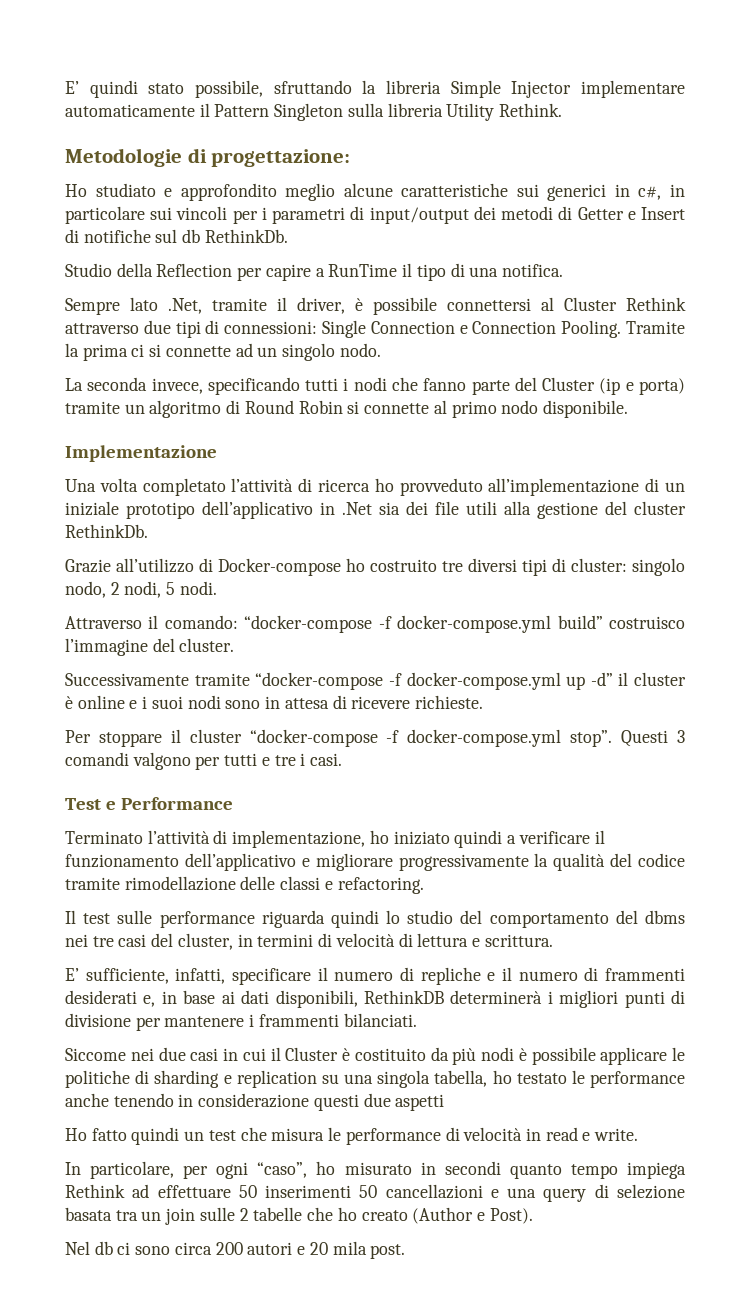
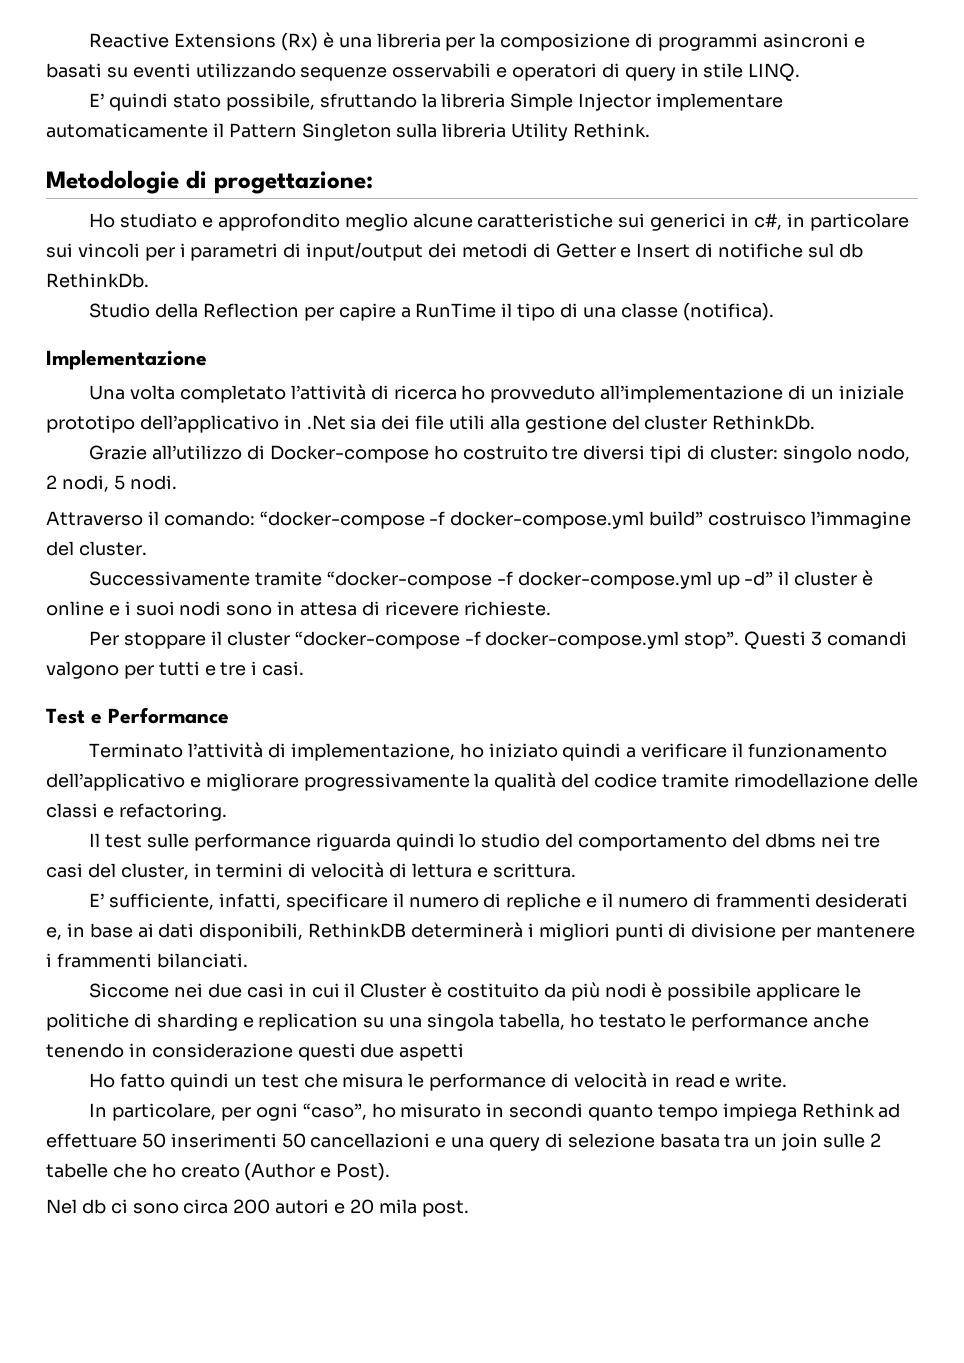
+ Reactive Extensions (Rx) è una libreria per la composizione di programmi asincroni e basati su eventi utilizzando sequenze osservabili e operatori di query in stile LINQ.
- Studio della Reflection per capire a RunTime il tipo di una notifica.
- Sempre lato .Net, tramite il driver, è possibile connettersi al Cluster Rethink attraverso due tipi di connessioni: Single Connection e Connection Pooling. Tramite la prima ci si connette ad un singolo nodo.
- La seconda invece, specificando tutti i nodi che fanno parte del Cluster (ip e porta) tramite un algoritmo di Round Robin si connette al primo nodo disponibile.
+ Studio della Reflection per capire a RunTime il tipo di una classe (notifica).

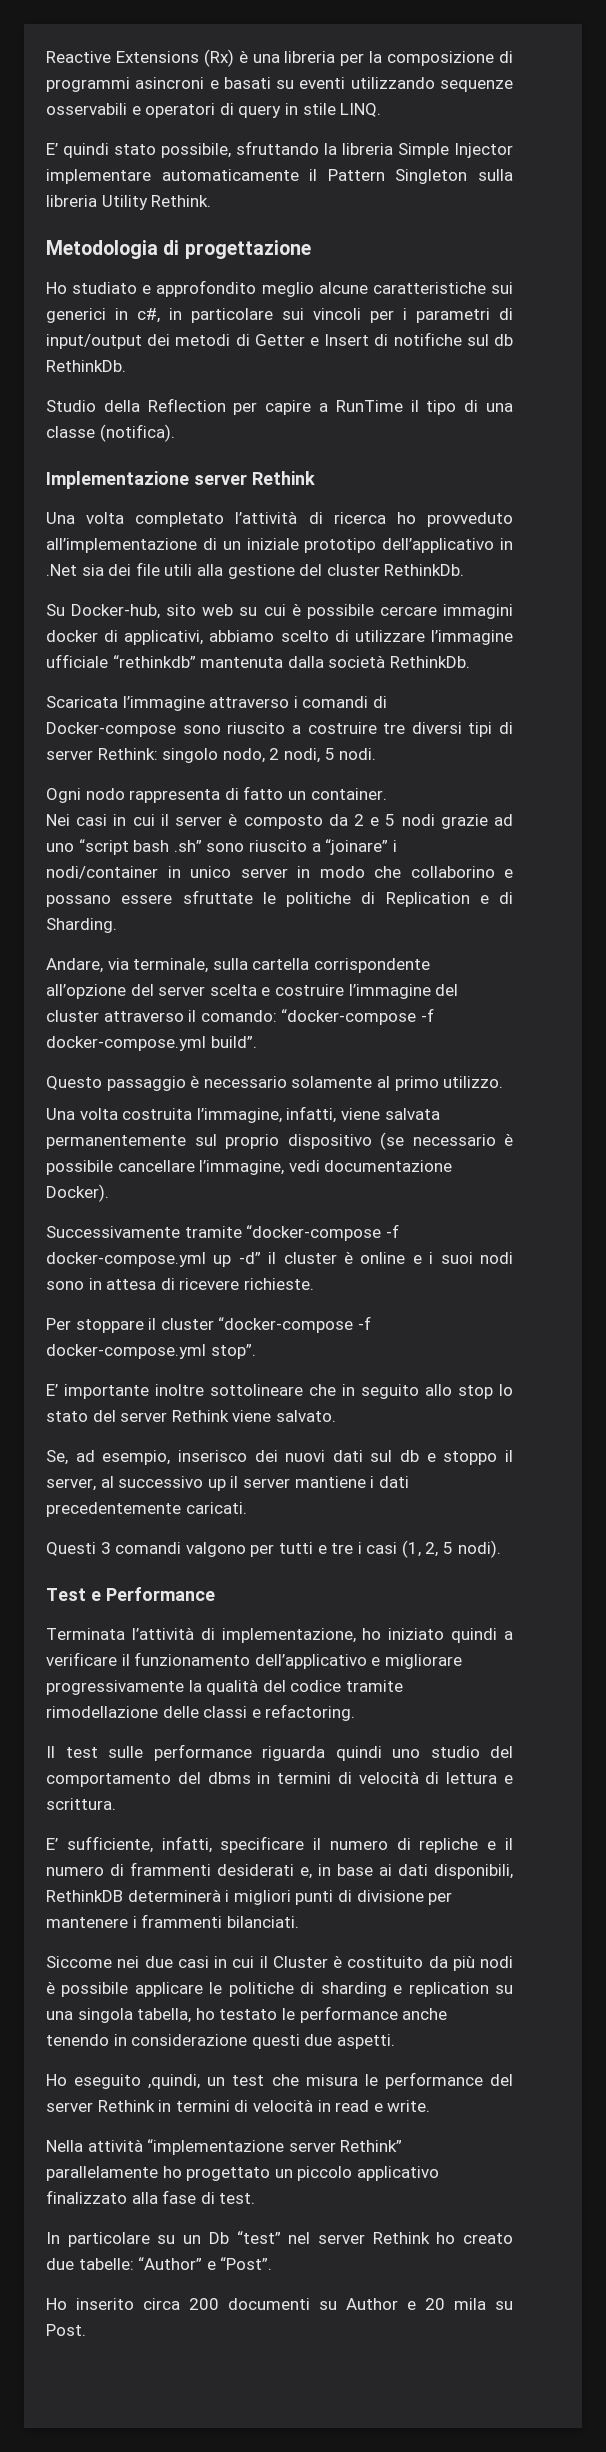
- Metodologie di progettazione:
+ Metodologia di progettazione
- Implementazione
+ Implementazione server Rethink
- Grazie all’utilizzo di Docker-compose ho costruito tre diversi tipi di cluster: singolo nodo, 2 nodi, 5 nodi.
+ Su Docker-hub, sito web su cui è possibile cercare immagini docker di applicativi, abbiamo scelto di utilizzare l’immagine ufficiale “rethinkdb” mantenuta dalla società RethinkDb.
+ Scaricata l’immagine attraverso i comandi di Docker-compose sono riuscito a costruire tre diversi tipi di server Rethink: singolo nodo, 2 nodi, 5 nodi.
- Attraverso il comando: “docker-compose -f docker-compose.yml build” costruisco l’immagine del cluster.
+ Ogni nodo rappresenta di fatto un container.
+ Nei casi in cui il server è composto da 2 e 5 nodi grazie ad uno “script bash .sh” sono riuscito a “joinare” i nodi/container in unico server in modo che collaborino e possano essere sfruttate le politiche di Replication e di Sharding.
+ Andare, via terminale, sulla cartella corrispondente all’opzione del server scelta e costruire l’immagine del cluster attraverso il comando: “docker-compose -f docker-compose.yml build”.
+ Questo passaggio è necessario solamente al primo utilizzo.
+ Una volta costruita l’immagine, infatti, viene salvata permanentemente sul proprio dispositivo (se necessario è possibile cancellare l’immagine, vedi documentazione Docker).
- Per stoppare il cluster “docker-compose -f docker-compose.yml stop”. Questi 3 comandi valgono per tutti e tre i casi.
+ Per stoppare il cluster “docker-compose -f docker-compose.yml stop”.
+ E’ importante inoltre sottolineare che in seguito allo stop lo stato del server Rethink viene salvato.
+ Se, ad esempio, inserisco dei nuovi dati sul db e stoppo il server, al successivo up il server mantiene i dati precedentemente caricati.
+ Questi 3 comandi valgono per tutti e tre i casi (1, 2, 5 nodi).
- Terminato l’attività di implementazione, ho iniziato quindi a verificare il funzionamento dell’applicativo e migliorare progressivamente la qualità del codice tramite rimodellazione delle classi e refactoring.
+ Terminata l’attività di implementazione, ho iniziato quindi a verificare il funzionamento dell’applicativo e migliorare progressivamente la qualità del codice tramite rimodellazione delle classi e refactoring.
- Il test sulle performance riguarda quindi lo studio del comportamento del dbms nei tre casi del cluster, in termini di velocità di lettura e scrittura.
+ Il test sulle performance riguarda quindi uno studio del comportamento del dbms in termini di velocità di lettura e scrittura.
- Siccome nei due casi in cui il Cluster è costituito da più nodi è possibile applicare le politiche di sharding e replication su una singola tabella, ho testato le performance anche tenendo in considerazione questi due aspetti
- Ho fatto quindi un test che misura le performance di velocità in read e write.
+ Siccome nei due casi in cui il Cluster è costituito da più nodi è possibile applicare le politiche di sharding e replication su una singola tabella, ho testato le performance anche tenendo in considerazione questi due aspetti.
+ Ho eseguito ,quindi, un test che misura le performance del server Rethink in termini di velocità in read e write.
- In particolare, per ogni “caso”, ho misurato in secondi quanto tempo impiega Rethink ad effettuare 50 inserimenti 50 cancellazioni e una query di selezione basata tra un join sulle 2 tabelle che ho creato (Author e Post).
- Nel db ci sono circa 200 autori e 20 mila post.
+ Nella attività “implementazione server Rethink” parallelamente ho progettato un piccolo applicativo finalizzato alla fase di test.
+ In particolare su un Db “test” nel server Rethink ho creato due tabelle: “Author” e “Post”.
+ Ho inserito circa 200 documenti su Author e 20 mila su Post.

